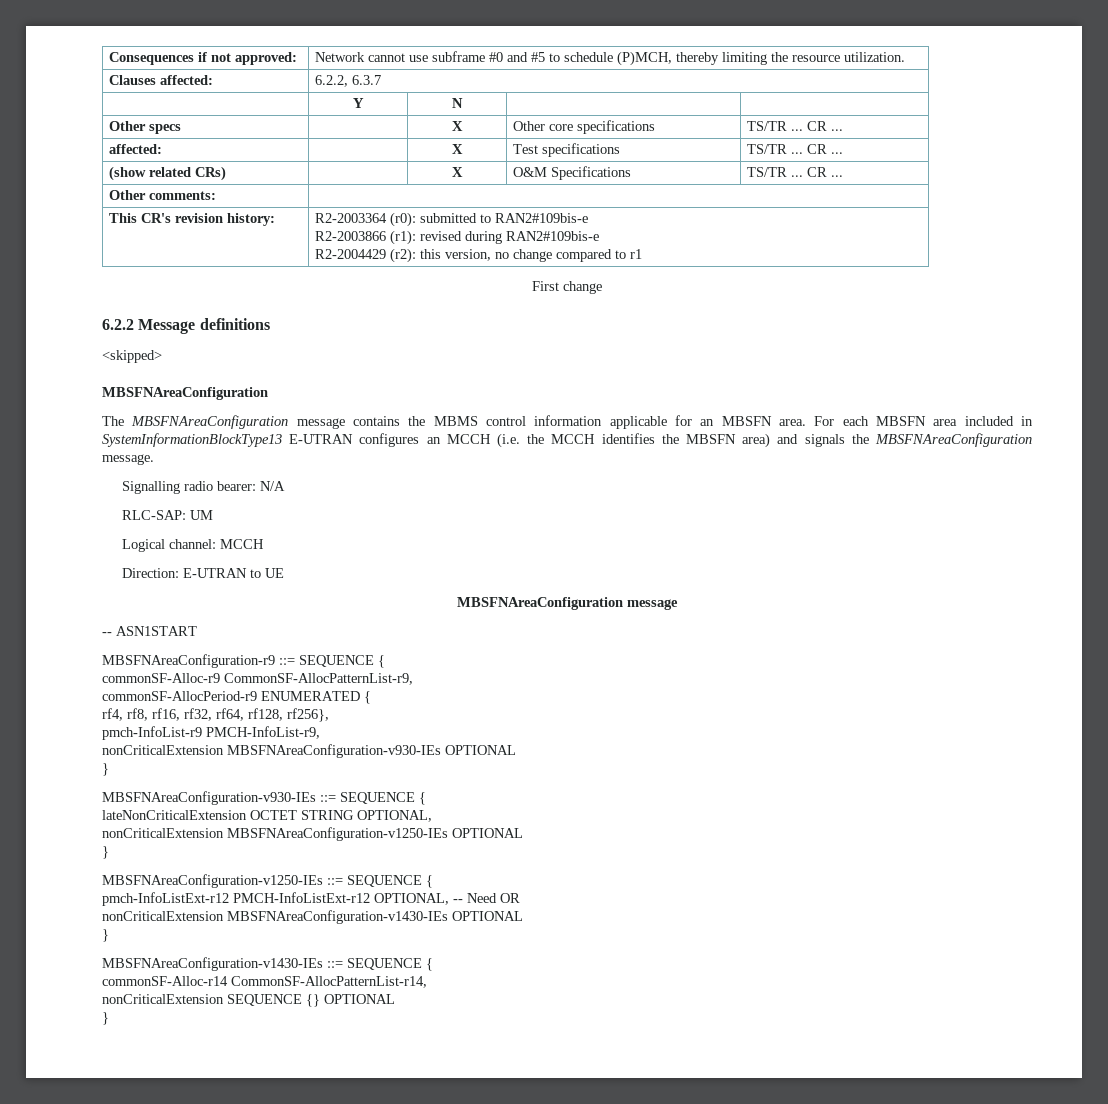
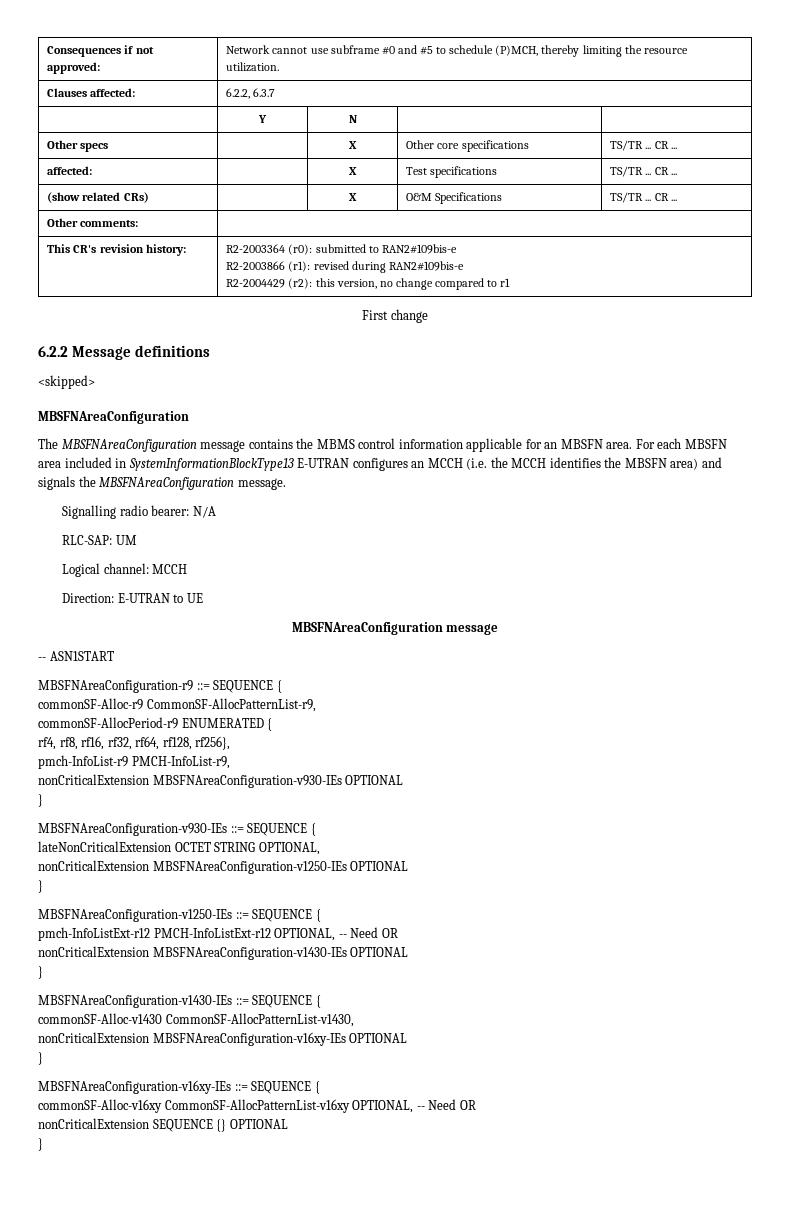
- commonSF-Alloc-r14 CommonSF-AllocPatternList-r14,
+ commonSF-Alloc-v1430 CommonSF-AllocPatternList-v1430,
+ nonCriticalExtension MBSFNAreaConfiguration-v16xy-IEs OPTIONAL
+ }
+ MBSFNAreaConfiguration-v16xy-IEs ::= SEQUENCE {
+ commonSF-Alloc-v16xy CommonSF-AllocPatternList-v16xy OPTIONAL, -- Need OR

